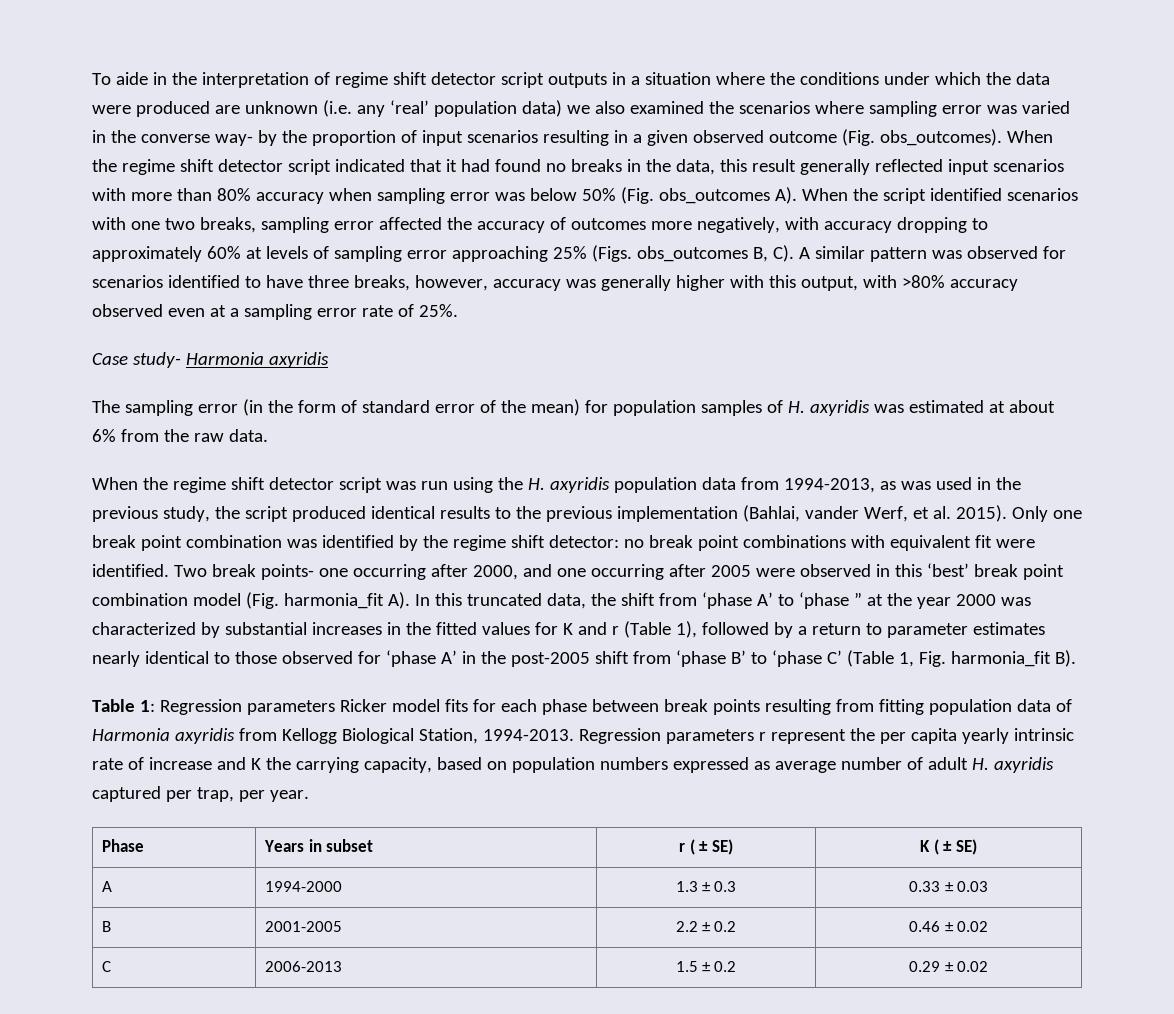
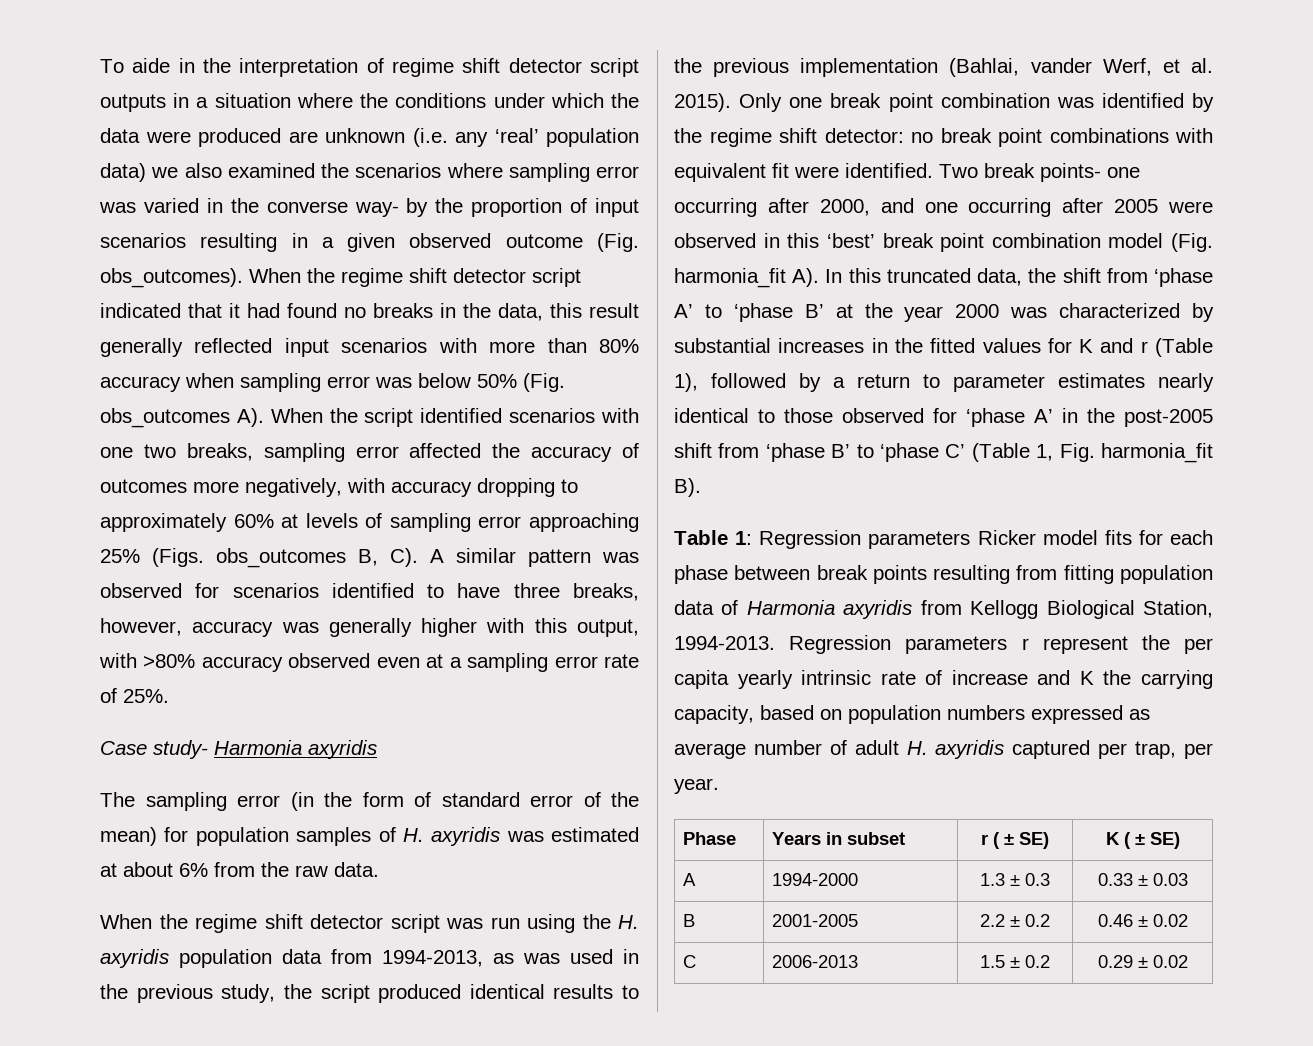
- Two break points- one occurring after 2000, and one occurring after 2005 were observed in this ‘best’ break point combination model (Fig. harmonia_fit A). In this truncated data, the shift from ‘phase A’ to ‘phase ” at the year 2000 was characterized by substantial increases in the fitted values for K and r (Table 1), followed by a return to parameter estimates nearly identical to those observed for ‘phase A’ in the post-2005 shift from ‘phase B’ to ‘phase C’ (Table 1, Fig. harmonia_fit B).
+ Two break points- one occurring after 2000, and one occurring after 2005 were observed in this ‘best’ break point combination model (Fig. harmonia_fit A). In this truncated data, the shift from ‘phase A’ to ‘phase B’ at the year 2000 was characterized by substantial increases in the fitted values for K and r (Table 1), followed by a return to parameter estimates nearly identical to those observed for ‘phase A’ in the post-2005 shift from ‘phase B’ to ‘phase C’ (Table 1, Fig. harmonia_fit B).

